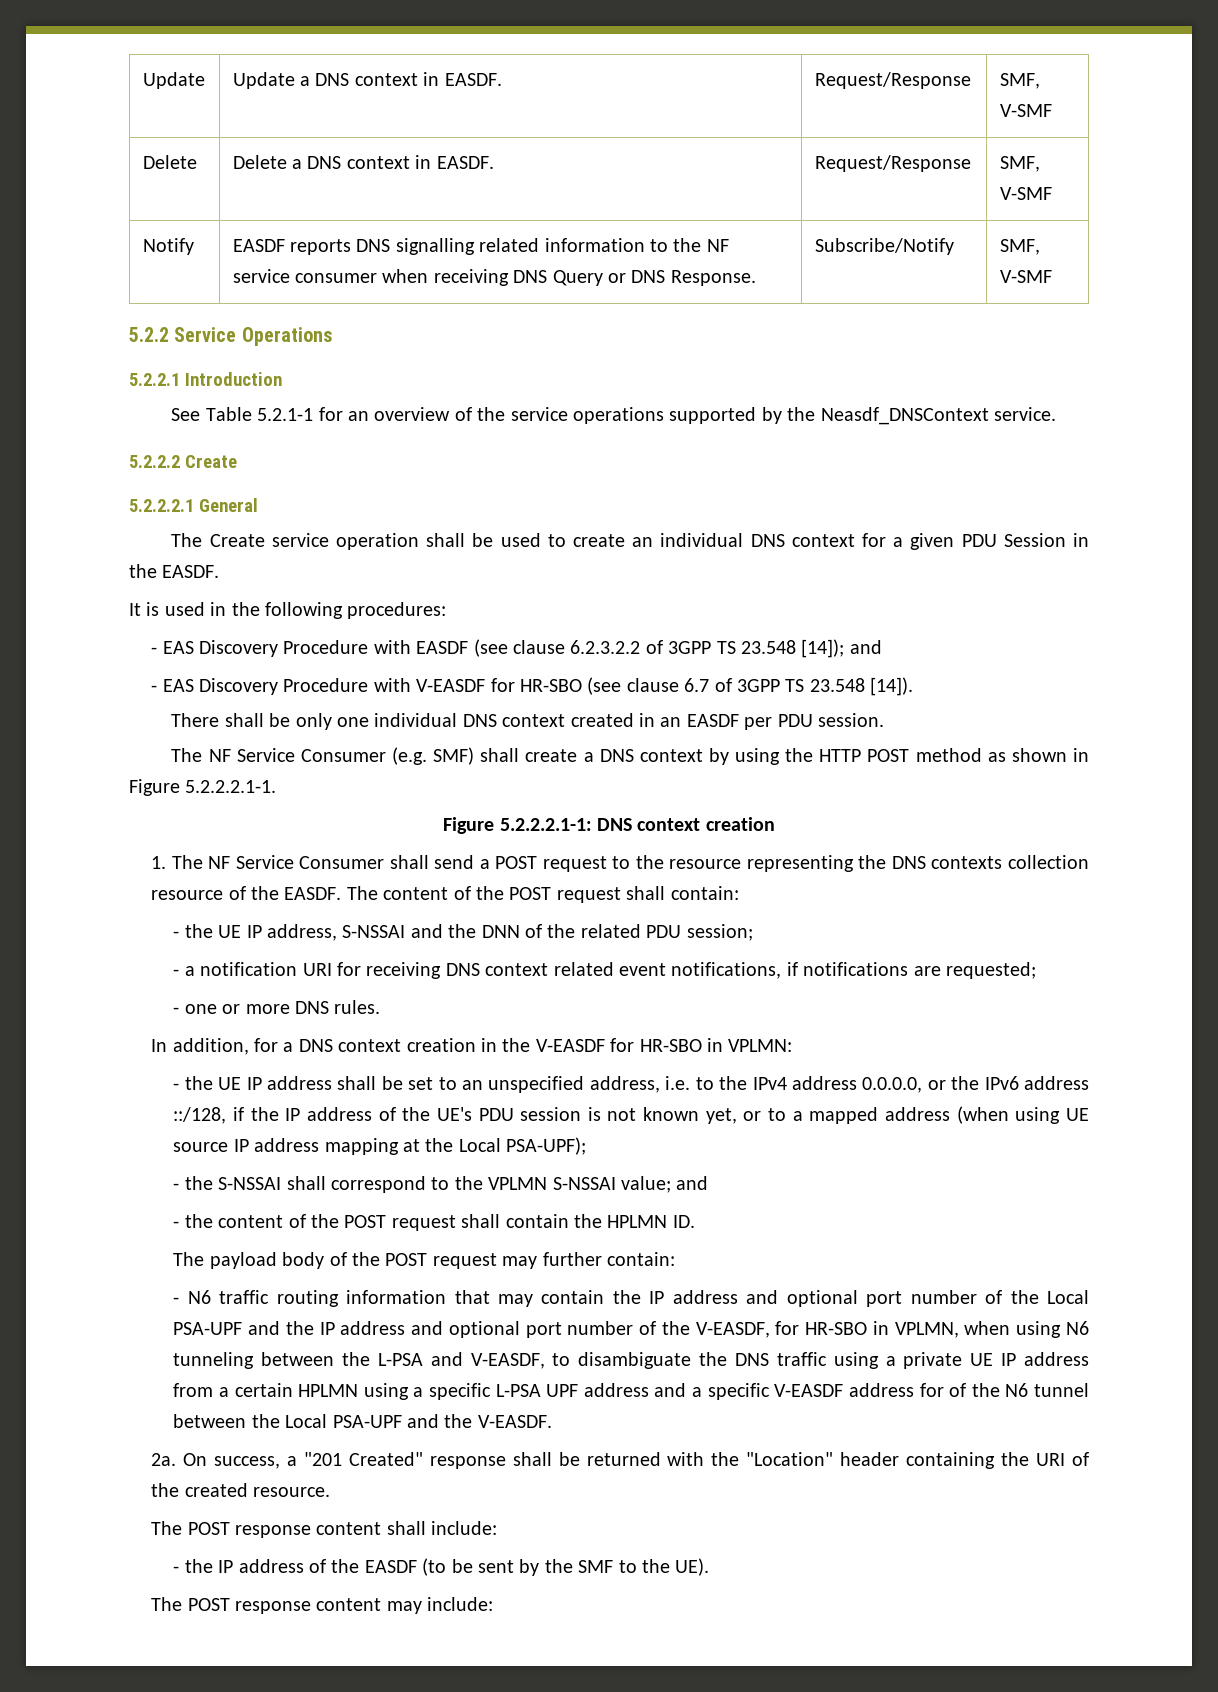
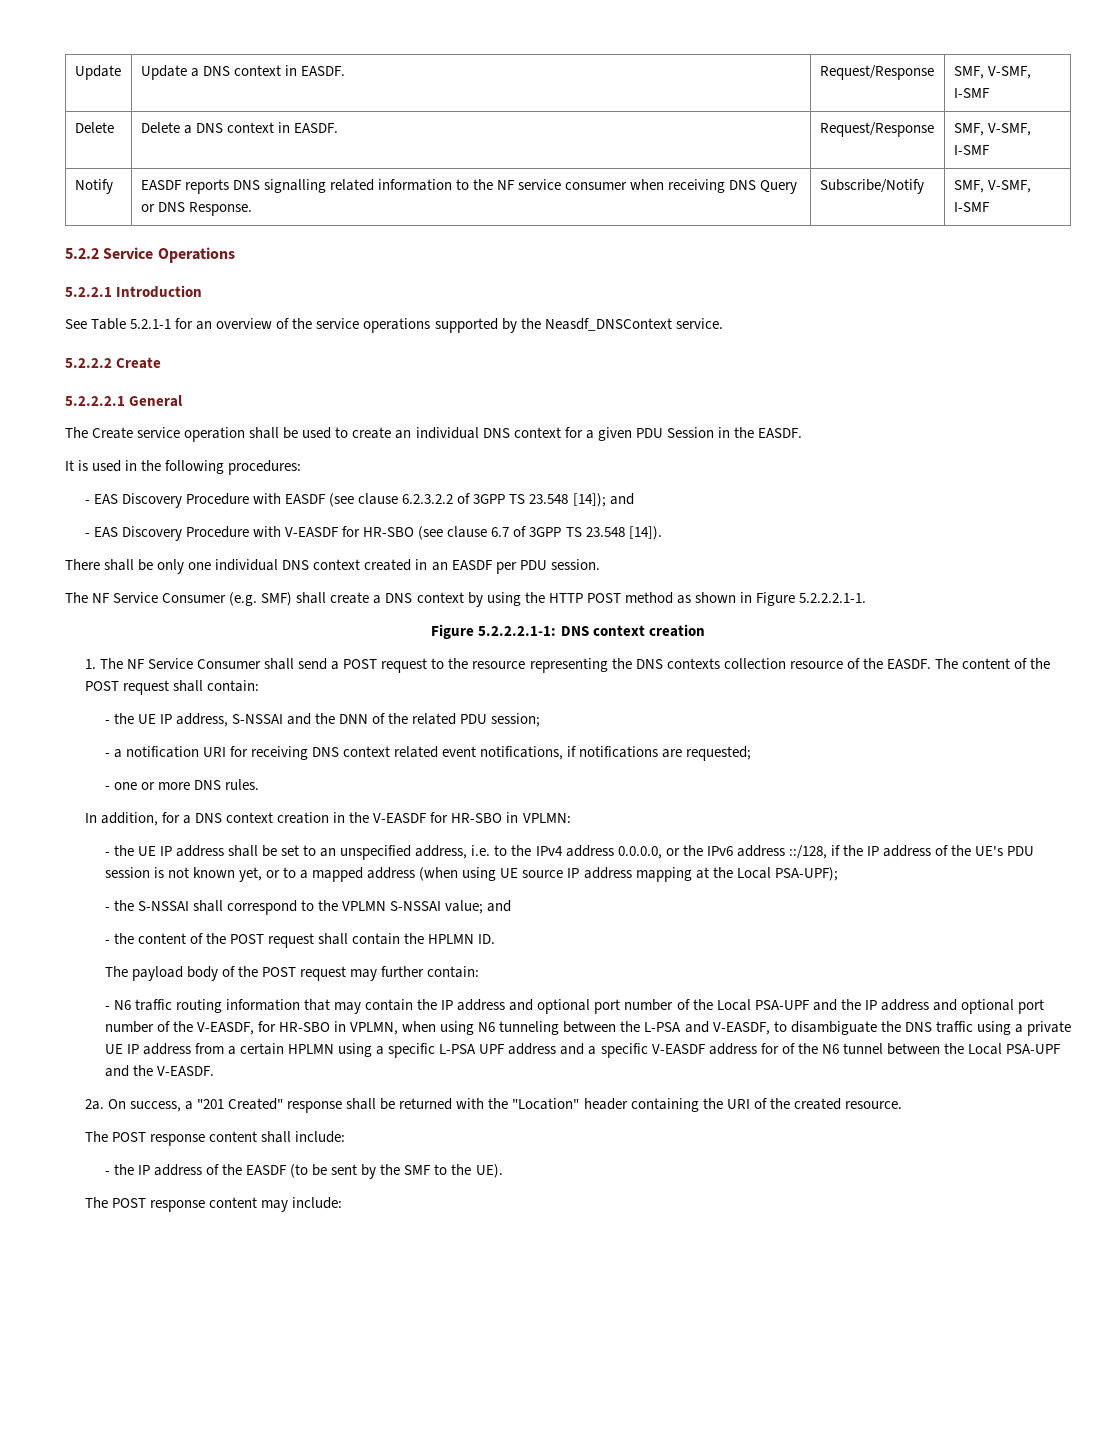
- Update | Update a DNS context in EASDF. | Request/Response | SMF, V-SMF
+ Update | Update a DNS context in EASDF. | Request/Response | SMF, V-SMF, I-SMF
- Delete | Delete a DNS context in EASDF. | Request/Response | SMF, V-SMF
+ Delete | Delete a DNS context in EASDF. | Request/Response | SMF, V-SMF, I-SMF
- Notify | EASDF reports DNS signalling related information to the NF service consumer when receiving DNS Query or DNS Response. | Subscribe/Notify | SMF, V-SMF
+ Notify | EASDF reports DNS signalling related information to the NF service consumer when receiving DNS Query or DNS Response. | Subscribe/Notify | SMF, V-SMF, I-SMF

